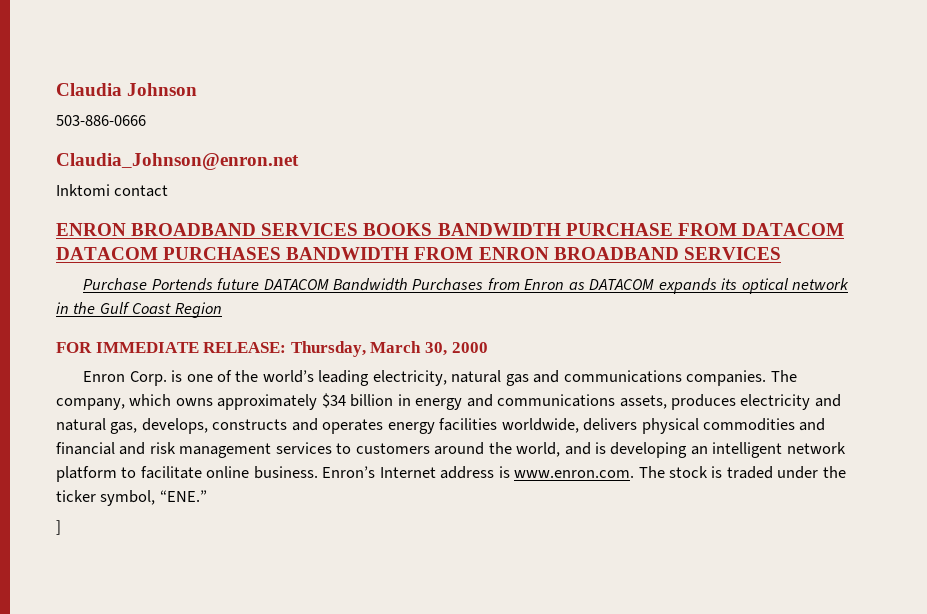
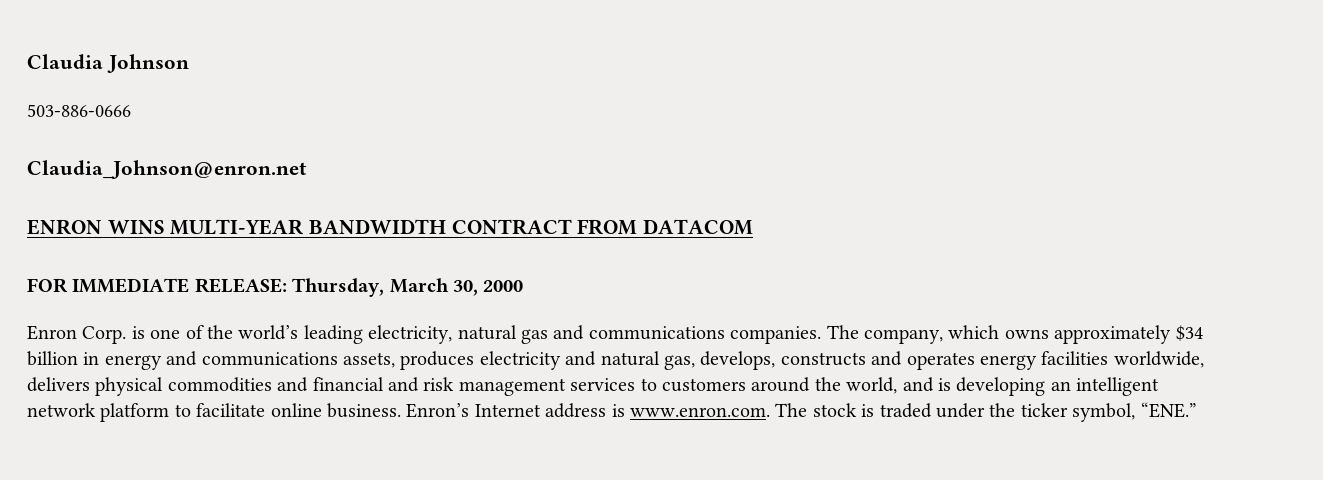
- Inktomi contact
- ENRON BROADBAND SERVICES BOOKS BANDWIDTH PURCHASE FROM DATACOM DATACOM PURCHASES BANDWIDTH FROM ENRON BROADBAND SERVICES
- Purchase Portends future DATACOM Bandwidth Purchases from Enron as DATACOM expands its optical network in the Gulf Coast Region
+ ENRON WINS MULTI-YEAR BANDWIDTH CONTRACT FROM DATACOM
- ]

